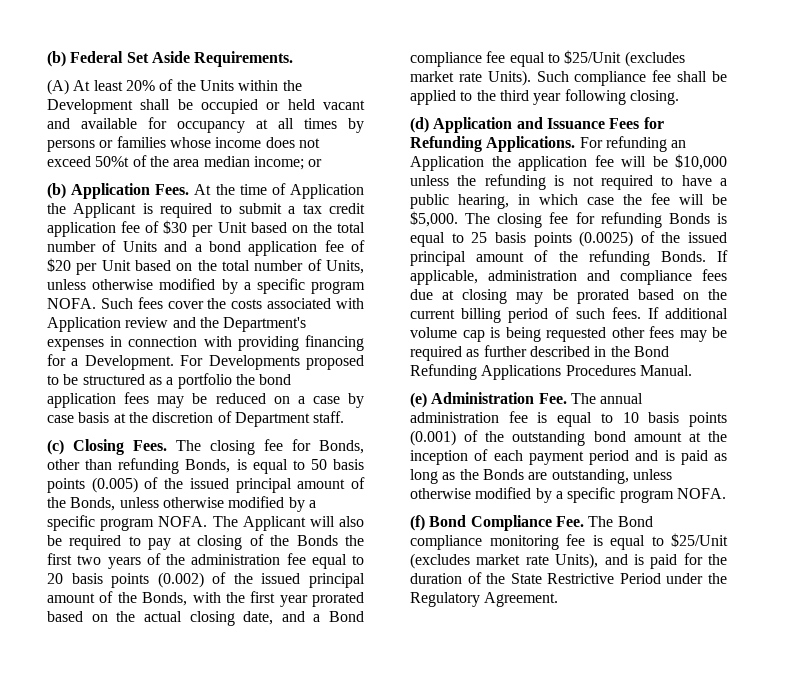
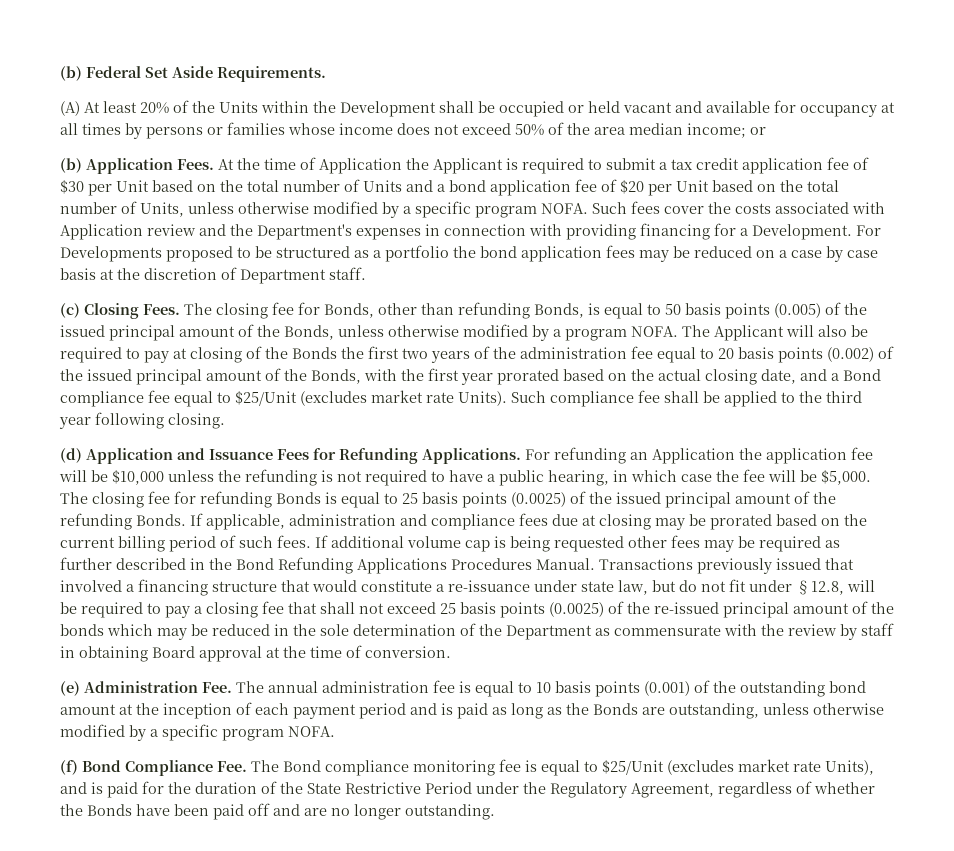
- (A) At least 20% of the Units within the Development shall be occupied or held vacant and available for occupancy at all times by persons or families whose income does not exceed 50%t of the area median income; or
+ (A) At least 20% of the Units within the Development shall be occupied or held vacant and available for occupancy at all times by persons or families whose income does not exceed 50% of the area median income; or
- The closing fee for Bonds, other than refunding Bonds, is equal to 50 basis points (0.005) of the issued principal amount of the Bonds, unless otherwise modified by a specific program NOFA.
+ The closing fee for Bonds, other than refunding Bonds, is equal to 50 basis points (0.005) of the issued principal amount of the Bonds, unless otherwise modified by a program NOFA.
+ Transactions previously issued that involved a financing structure that would constitute a re-issuance under state law, but do not fit under §12.8, will be required to pay a closing fee that shall not exceed 25 basis points (0.0025) of the re-issued principal amount of the bonds which may be reduced in the sole determination of the Department as commensurate with the review by staff in obtaining Board approval at the time of conversion.
- (f) Bond Compliance Fee. The Bond compliance monitoring fee is equal to $25/Unit (excludes market rate Units), and is paid for the duration of the State Restrictive Period under the Regulatory Agreement.
+ (f) Bond Compliance Fee. The Bond compliance monitoring fee is equal to $25/Unit (excludes market rate Units), and is paid for the duration of the State Restrictive Period under the Regulatory Agreement, regardless of whether the Bonds have been paid off and are no longer outstanding.

